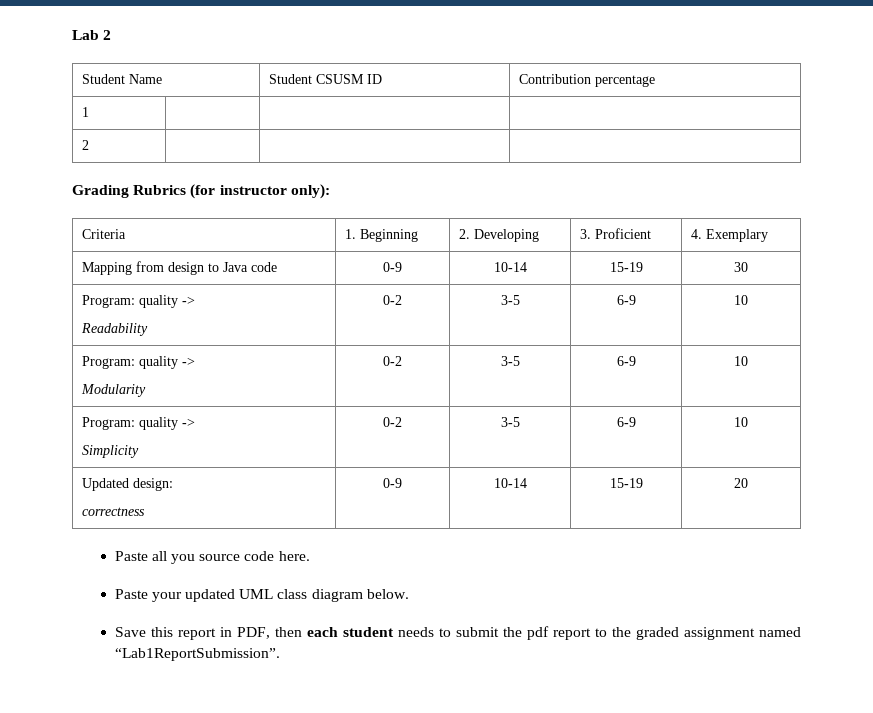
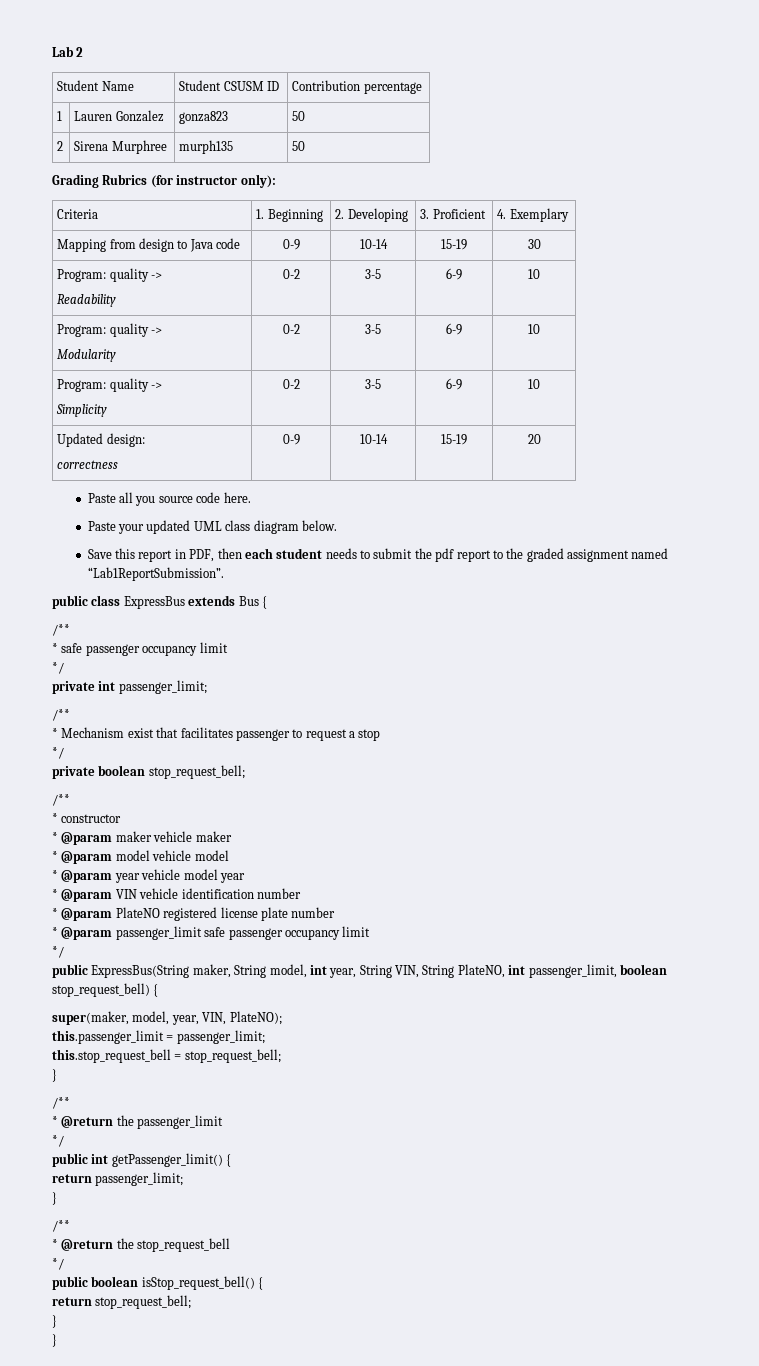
- 1 | | |
- 2 | | |
+ 1 | Lauren Gonzalez | gonza823 | 50
+ 2 | Sirena Murphree | murph135 | 50
+ public class ExpressBus extends Bus {
+ /**
+ * safe passenger occupancy limit
+ */
+ private int passenger_limit;
+ /**
+ * Mechanism exist that facilitates passenger to request a stop
+ */
+ private boolean stop_request_bell;
+ /**
+ * constructor
+ * @param maker vehicle maker
+ * @param model vehicle model
+ * @param year vehicle model year
+ * @param VIN vehicle identification number
+ * @param PlateNO registered license plate number
+ * @param passenger_limit safe passenger occupancy limit
+ */
+ public ExpressBus(String maker, String model, int year, String VIN, String PlateNO, int passenger_limit, boolean stop_request_bell) {
+ super(maker, model, year, VIN, PlateNO);
+ this.passenger_limit = passenger_limit;
+ this.stop_request_bell = stop_request_bell;
+ }
+ /**
+ * @return the passenger_limit
+ */
+ public int getPassenger_limit() {
+ return passenger_limit;
+ }
+ /**
+ * @return the stop_request_bell
+ */
+ public boolean isStop_request_bell() {
+ return stop_request_bell;
+ }
+ }

